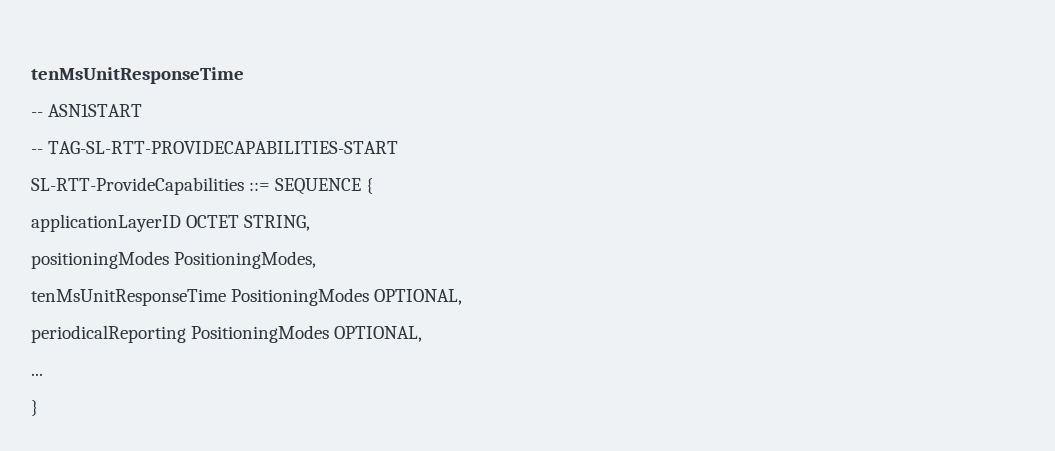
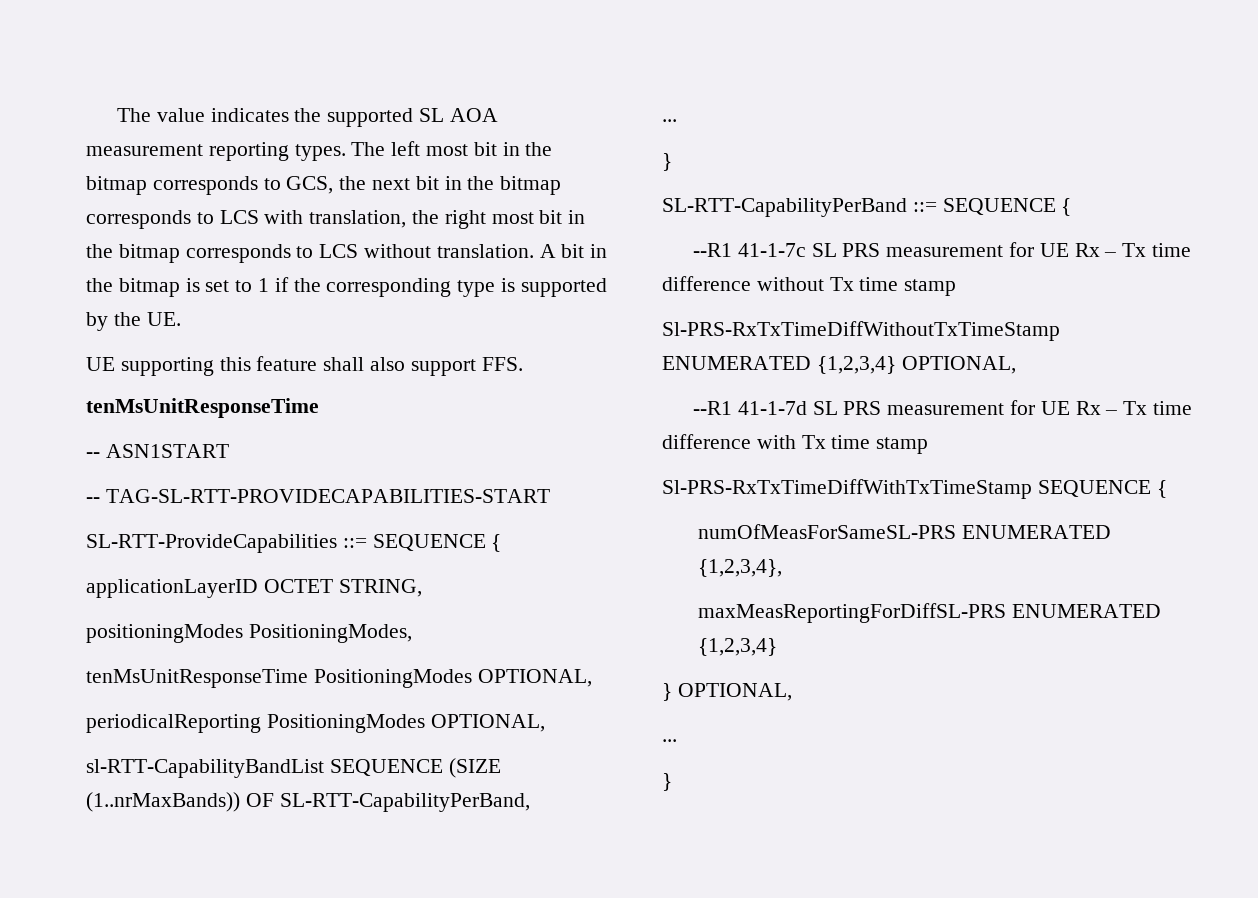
+ The value indicates the supported SL AOA measurement reporting types. The left most bit in the bitmap corresponds to GCS, the next bit in the bitmap corresponds to LCS with translation, the right most bit in the bitmap corresponds to LCS without translation. A bit in the bitmap is set to 1 if the corresponding type is supported by the UE.
+ UE supporting this feature shall also support FFS.
+ sl-RTT-CapabilityBandList SEQUENCE (SIZE (1..nrMaxBands)) OF SL-RTT-CapabilityPerBand,
+ ...
+ }
+ SL-RTT-CapabilityPerBand ::= SEQUENCE {
+ --R1 41-1-7c SL PRS measurement for UE Rx – Tx time difference without Tx time stamp
+ Sl-PRS-RxTxTimeDiffWithoutTxTimeStamp ENUMERATED {1,2,3,4} OPTIONAL,
+ --R1 41-1-7d SL PRS measurement for UE Rx – Tx time difference with Tx time stamp
+ Sl-PRS-RxTxTimeDiffWithTxTimeStamp SEQUENCE {
+ numOfMeasForSameSL-PRS ENUMERATED {1,2,3,4},
+ maxMeasReportingForDiffSL-PRS ENUMERATED {1,2,3,4}
+ } OPTIONAL,

